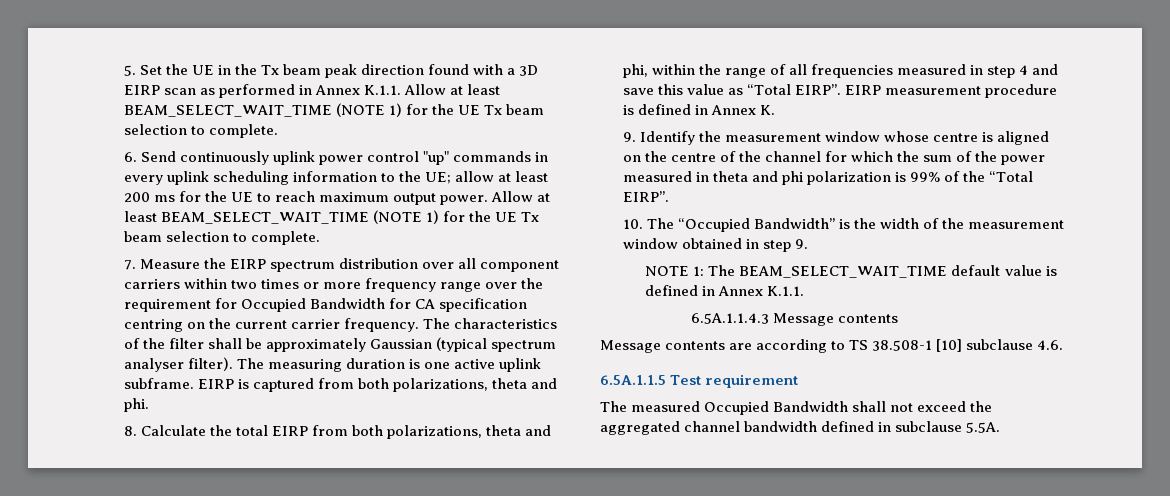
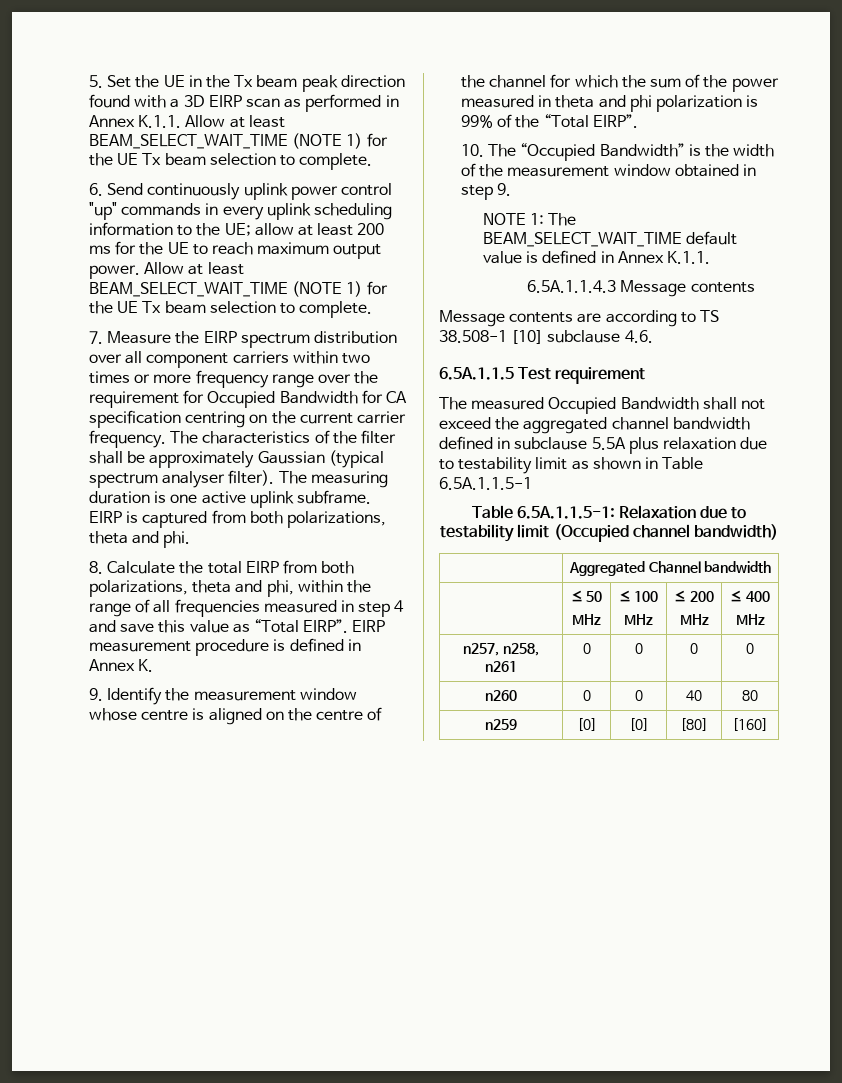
- The measured Occupied Bandwidth shall not exceed the aggregated channel bandwidth defined in subclause 5.5A.
+ The measured Occupied Bandwidth shall not exceed the aggregated channel bandwidth defined in subclause 5.5A plus relaxation due to testability limit as shown in Table 6.5A.1.1.5-1
+ Table 6.5A.1.1.5-1: Relaxation due to testability limit (Occupied channel bandwidth)
+ | Aggregated Channel bandwidth
+ | ≤ 50
+ MHz | ≤ 100
+ MHz | ≤ 200
+ MHz | ≤ 400
+ MHz
+ n257, n258, n261 | 0 | 0 | 0 | 0
+ n260 | 0 | 0 | 40 | 80
+ n259 | [0] | [0] | [80] | [160]

